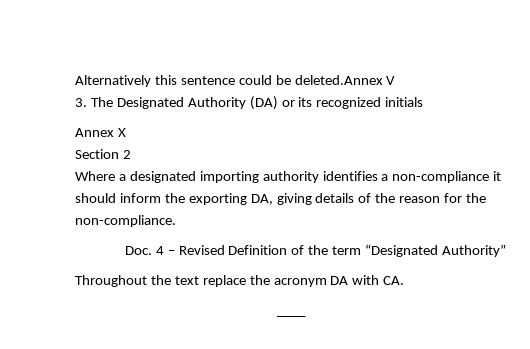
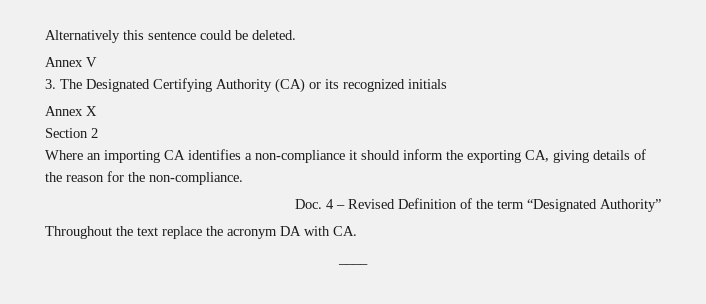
- Alternatively this sentence could be deleted.Annex V
+ Alternatively this sentence could be deleted.
+ Annex V
- 3. The Designated Authority (DA) or its recognized initials
+ 3. The Designated Certifying Authority (CA) or its recognized initials
- Where a designated importing authority identifies a non-compliance it should inform the exporting DA, giving details of the reason for the non-compliance.
+ Where an importing CA identifies a non-compliance it should inform the exporting CA, giving details of the reason for the non-compliance.

